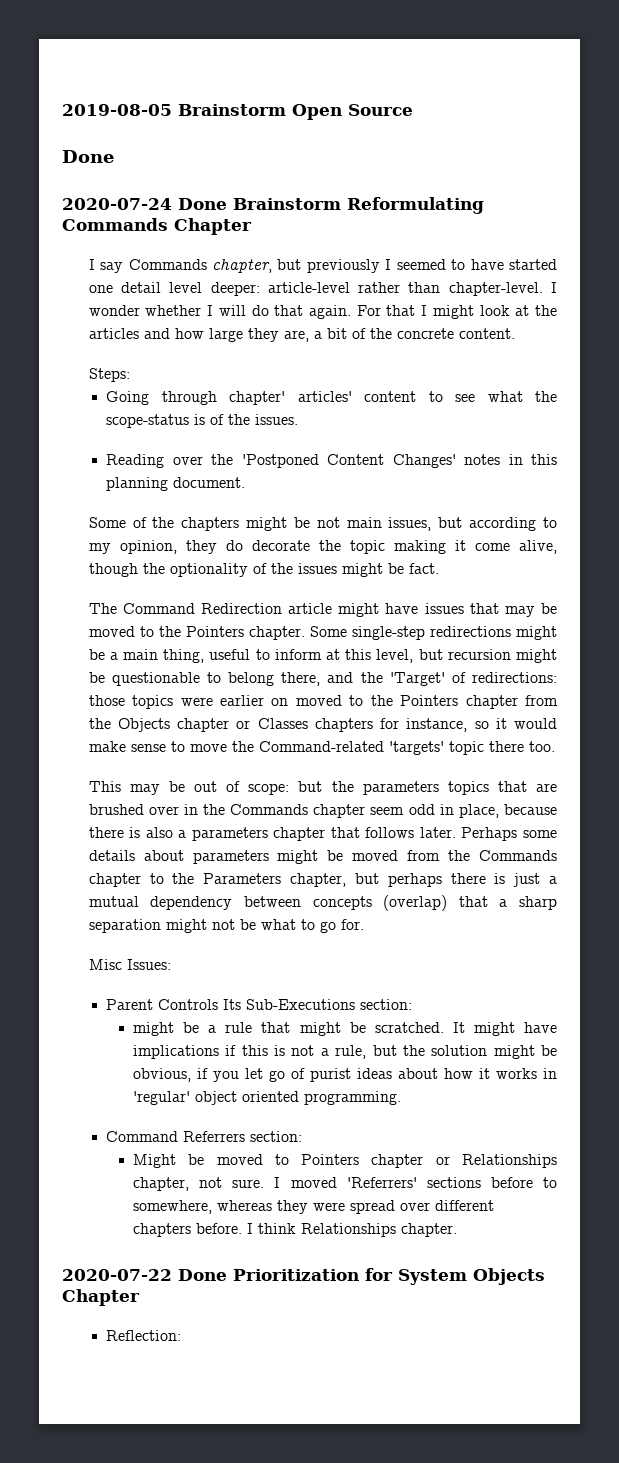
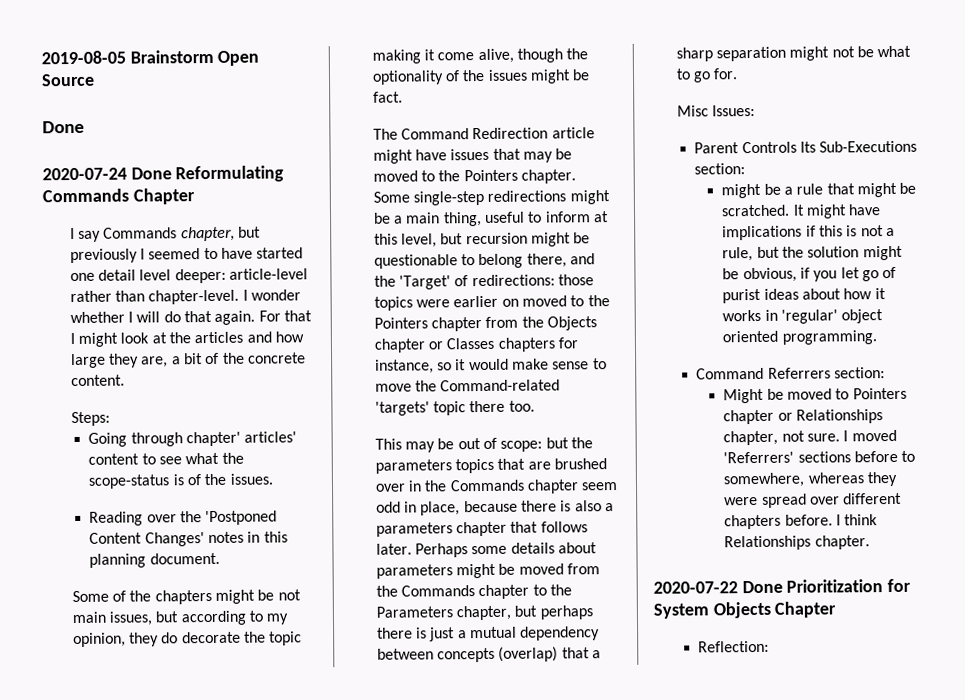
- 2020-07-24 Done Brainstorm Reformulating Commands Chapter
+ 2020-07-24 Done Reformulating Commands Chapter

